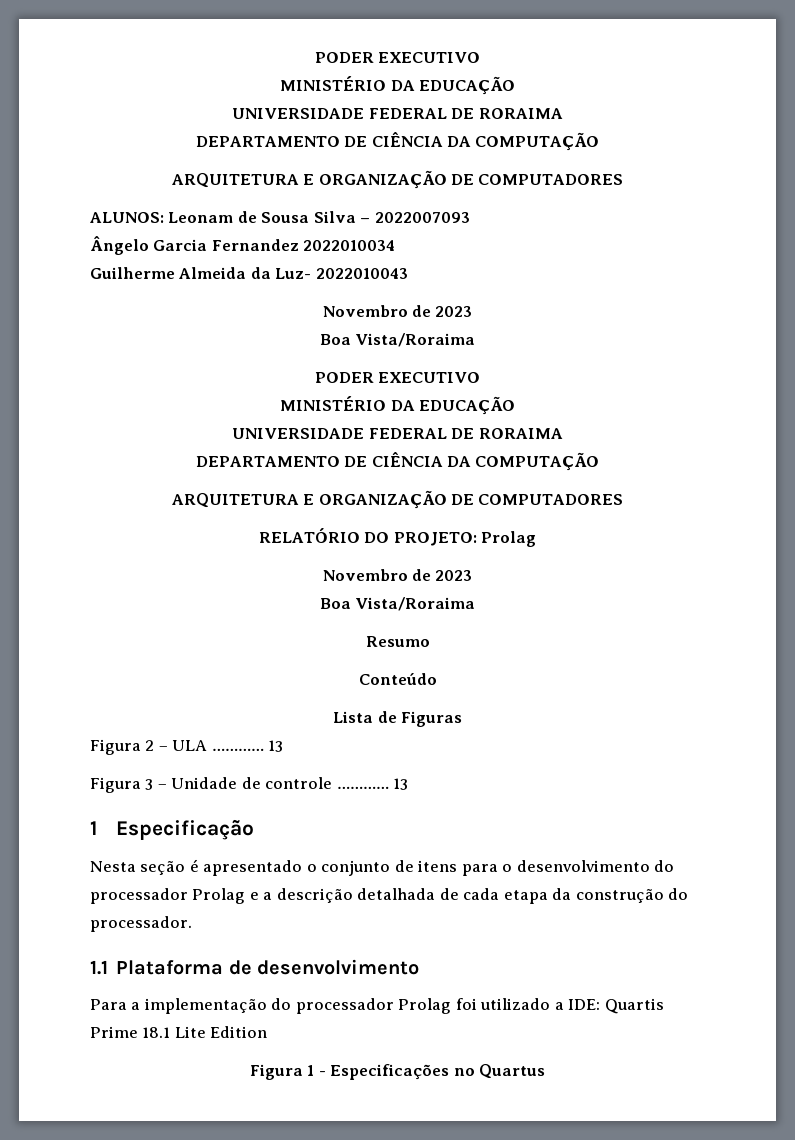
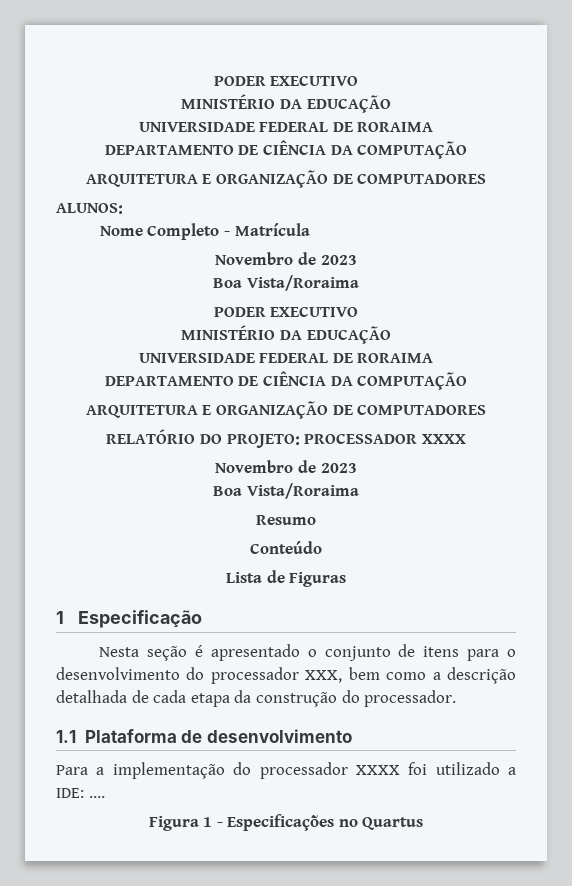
- ALUNOS: Leonam de Sousa Silva – 2022007093
- Ângelo Garcia Fernandez 2022010034
- Guilherme Almeida da Luz- 2022010043
+ ALUNOS:
+ Nome Completo - Matrícula
- RELATÓRIO DO PROJETO: Prolag
+ RELATÓRIO DO PROJETO: PROCESSADOR XXXX
- Figura 2 – ULA ………… 13
- Figura 3 – Unidade de controle ………… 13
- Nesta seção é apresentado o conjunto de itens para o desenvolvimento do processador Prolag e a descrição detalhada de cada etapa da construção do processador.
+ Nesta seção é apresentado o conjunto de itens para o desenvolvimento do processador XXX, bem como a descrição detalhada de cada etapa da construção do processador.
- Para a implementação do processador Prolag foi utilizado a IDE: Quartis Prime 18.1 Lite Edition
+ Para a implementação do processador XXXX foi utilizado a IDE: ....

